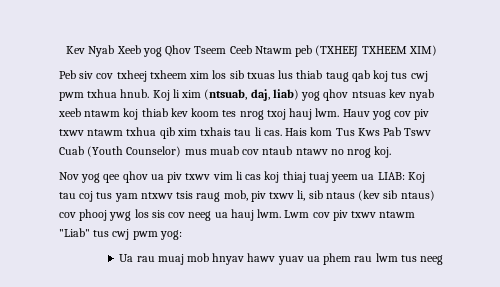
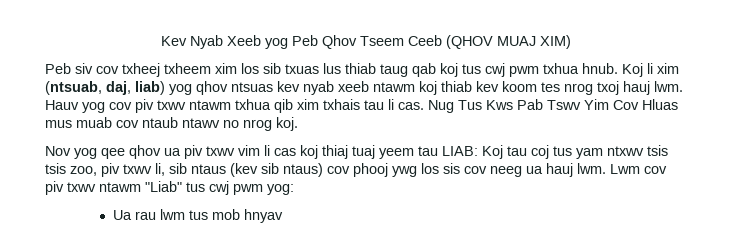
- Kev Nyab Xeeb yog Qhov Tseem Ceeb Ntawm peb (TXHEEJ TXHEEM XIM)
+ Kev Nyab Xeeb yog Peb Qhov Tseem Ceeb (QHOV MUAJ XIM)
- Hais kom Tus Kws Pab Tswv Cuab (Youth Counselor) mus muab cov ntaub ntawv no nrog koj.
+ Nug Tus Kws Pab Tswv Yim Cov Hluas mus muab cov ntaub ntawv no nrog koj.
- Nov yog qee qhov ua piv txwv vim li cas koj thiaj tuaj yeem ua LIAB: Koj tau coj tus yam ntxwv tsis raug mob, piv txwv li, sib ntaus (kev sib ntaus) cov phooj ywg los sis cov neeg ua hauj lwm.
+ Nov yog qee qhov ua piv txwv vim li cas koj thiaj tuaj yeem tau LIAB: Koj tau coj tus yam ntxwv tsis tsis zoo, piv txwv li, sib ntaus (kev sib ntaus) cov phooj ywg los sis cov neeg ua hauj lwm.
- Ua rau muaj mob hnyav hawv yuav ua phem rau lwm tus neeg
+ Ua rau lwm tus mob hnyav

